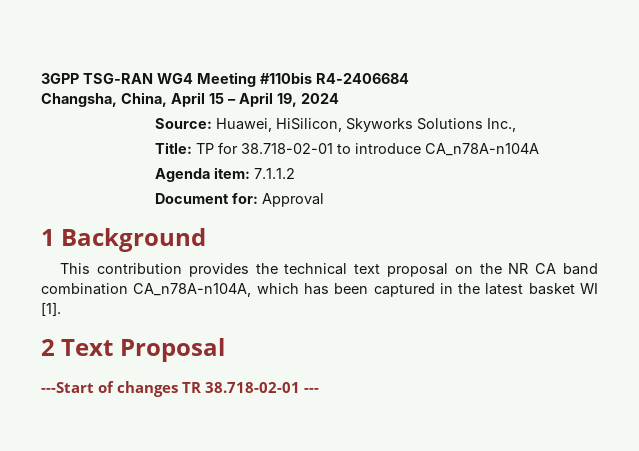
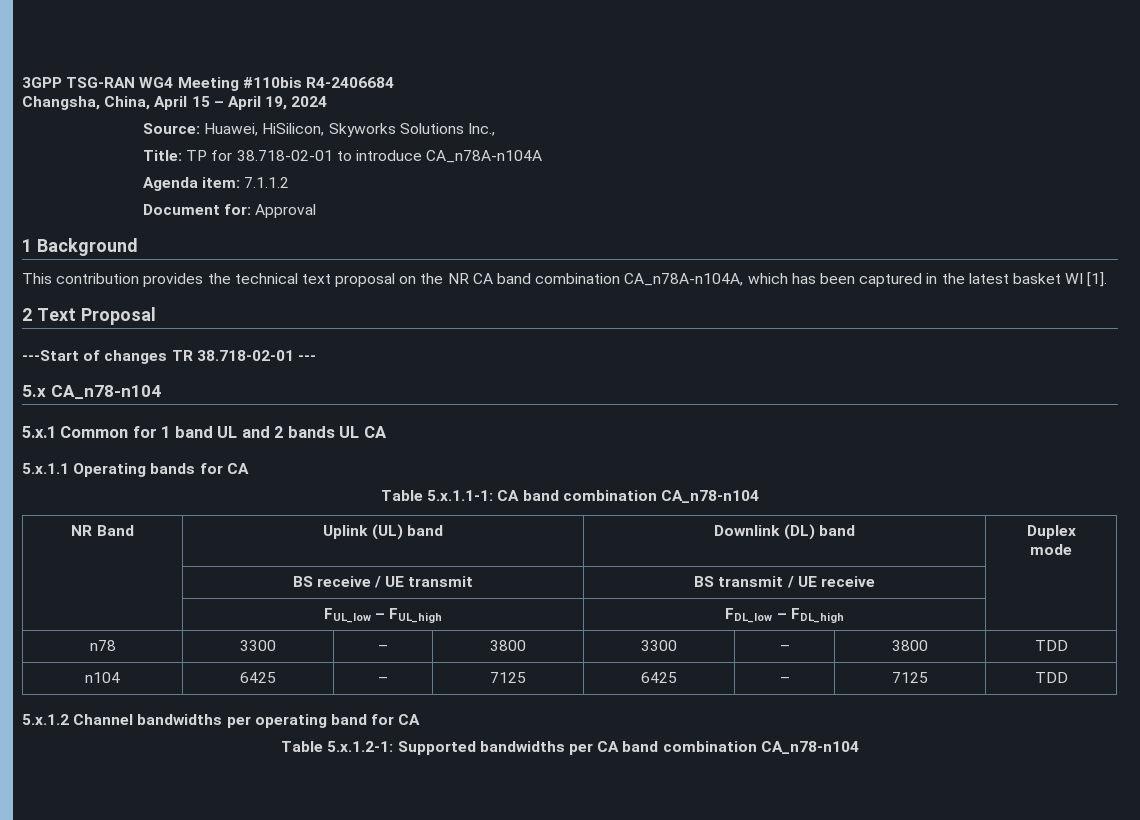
+ 5.x CA_n78-n104
+ 5.x.1 Common for 1 band UL and 2 bands UL CA
+ 5.x.1.1 Operating bands for CA
+ Table 5.x.1.1-1: CA band combination CA_n78-n104
+ NR Band | Uplink (UL) band | Downlink (DL) band | Duplex
+ mode
+ | BS receive / UE transmit | BS transmit / UE receive |
+ | FUL_low – FUL_high | FDL_low – FDL_high |
+ n78 | 3300 | – | 3800 | 3300 | – | 3800 | TDD
+ n104 | 6425 | – | 7125 | 6425 | – | 7125 | TDD
+ 5.x.1.2 Channel bandwidths per operating band for CA
+ Table 5.x.1.2-1: Supported bandwidths per CA band combination CA_n78-n104

